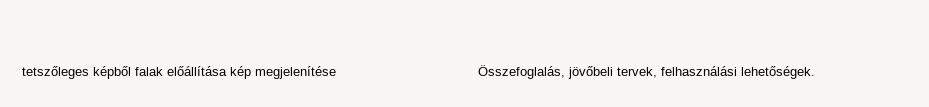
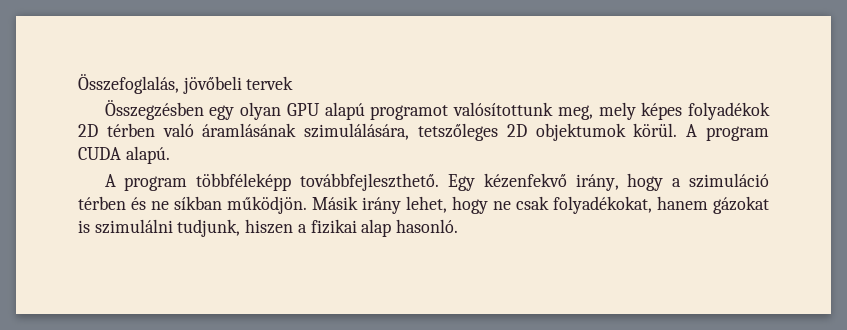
- tetszőleges képből falak előállítása kép megjelenítése
- Összefoglalás, jövőbeli tervek, felhasználási lehetőségek.
+ Összefoglalás, jövőbeli tervek
+ Összegzésben egy olyan GPU alapú programot valósítottunk meg, mely képes folyadékok 2D térben való áramlásának szimulálására, tetszőleges 2D objektumok körül. A program CUDA alapú.
+ A program többféleképp továbbfejleszthető. Egy kézenfekvő irány, hogy a szimuláció térben és ne síkban működjön. Másik irány lehet, hogy ne csak folyadékokat, hanem gázokat is szimulálni tudjunk, hiszen a fizikai alap hasonló.

